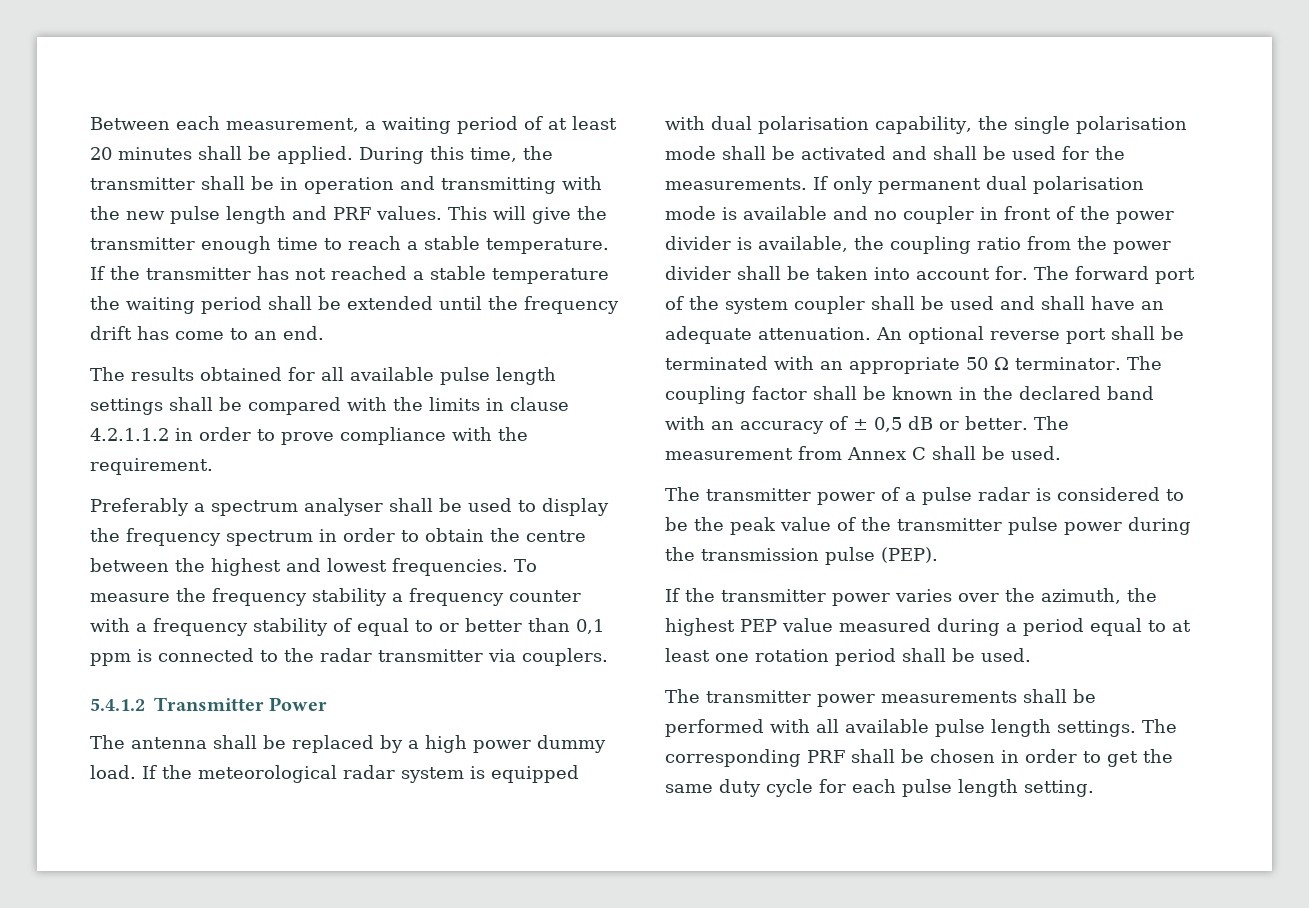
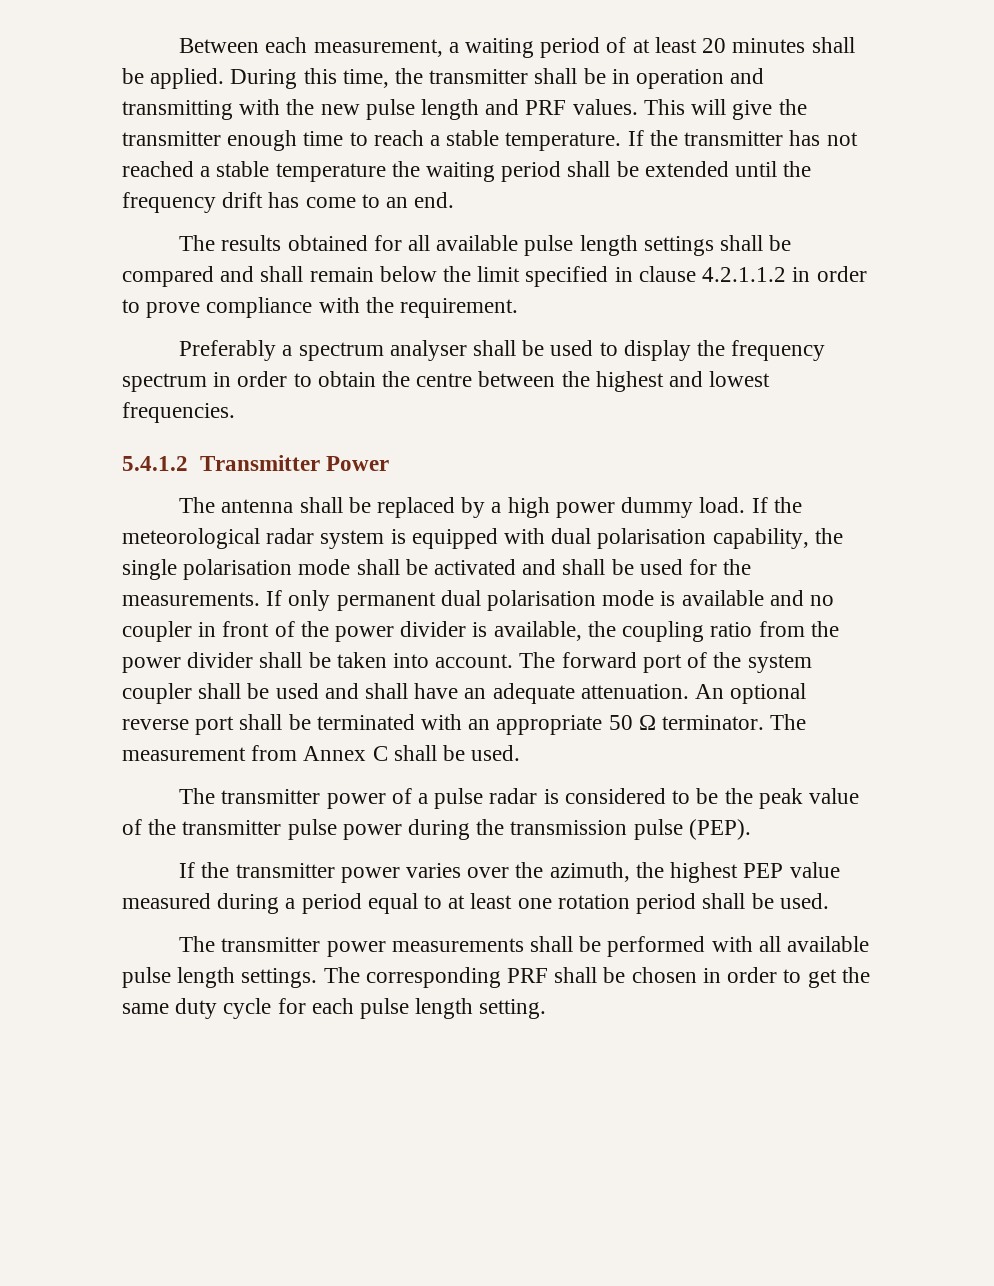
- The results obtained for all available pulse length settings shall be compared with the limits in clause 4.2.1.1.2 in order to prove compliance with the requirement.
+ The results obtained for all available pulse length settings shall be compared and shall remain below the limit specified in clause 4.2.1.1.2 in order to prove compliance with the requirement.
- To measure the frequency stability a frequency counter with a frequency stability of equal to or better than 0,1 ppm is connected to the radar transmitter via couplers.
- If only permanent dual polarisation mode is available and no coupler in front of the power divider is available, the coupling ratio from the power divider shall be taken into account for.
+ If only permanent dual polarisation mode is available and no coupler in front of the power divider is available, the coupling ratio from the power divider shall be taken into account.
- The coupling factor shall be known in the declared band with an accuracy of ± 0,5 dB or better. The measurement from Annex C shall be used.
+ The measurement from Annex C shall be used.

